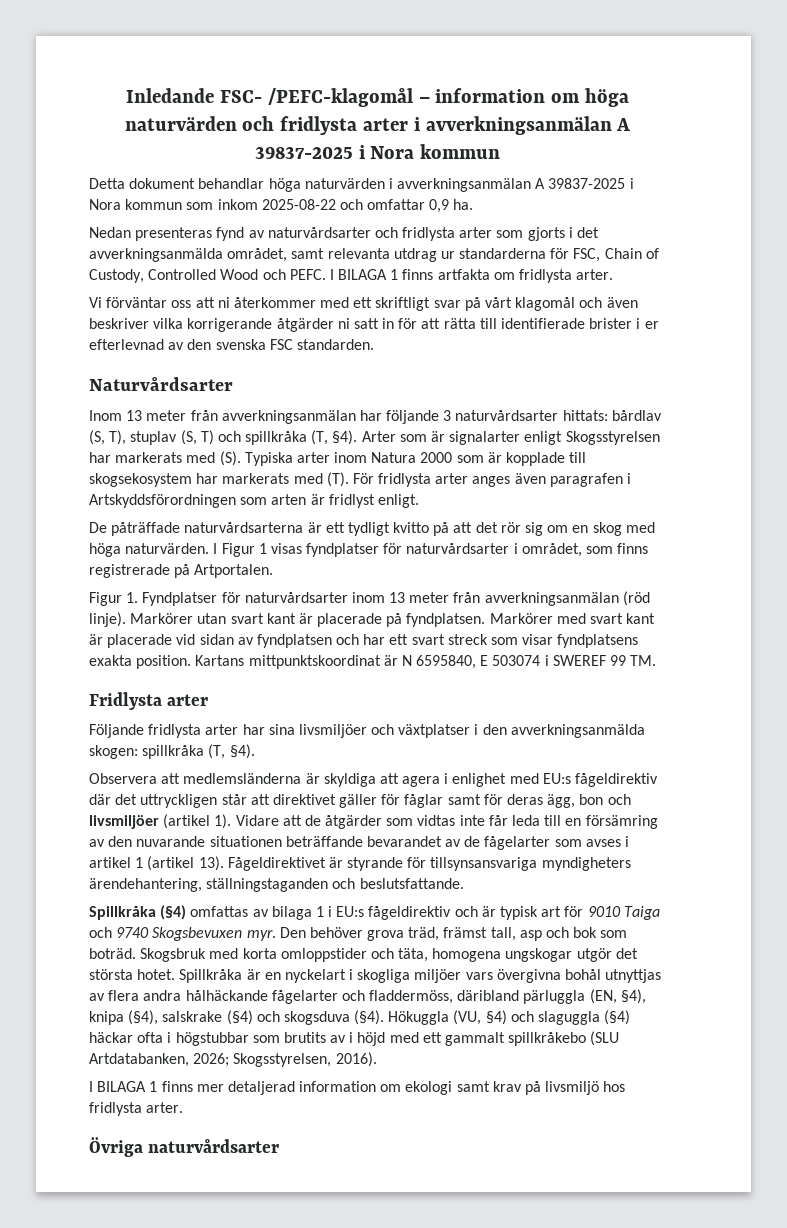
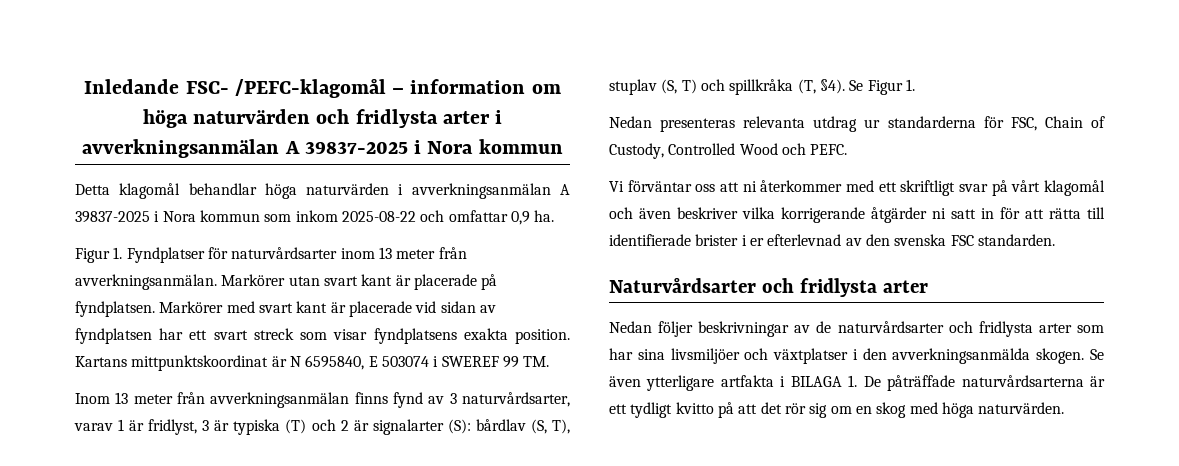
- Detta dokument behandlar höga naturvärden i avverkningsanmälan A 39837-2025 i Nora kommun som inkom 2025-08-22 och omfattar 0,9 ha.
+ Detta klagomål behandlar höga naturvärden i avverkningsanmälan A 39837-2025 i Nora kommun som inkom 2025-08-22 och omfattar 0,9 ha.
- Nedan presenteras fynd av naturvårdsarter och fridlysta arter som gjorts i det avverkningsanmälda området, samt relevanta utdrag ur standarderna för FSC, Chain of Custody, Controlled Wood och PEFC. I BILAGA 1 finns artfakta om fridlysta arter.
+ Figur 1. Fyndplatser för naturvårdsarter inom 13 meter från avverkningsanmälan. Markörer utan svart kant är placerade på fyndplatsen. Markörer med svart kant är placerade vid sidan av fyndplatsen har ett svart streck som visar fyndplatsens exakta position. Kartans mittpunktskoordinat är N 6595840, E 503074 i SWEREF 99 TM.
+ Inom 13 meter från avverkningsanmälan finns fynd av 3 naturvårdsarter, varav 1 är fridlyst, 3 är typiska (T) och 2 är signalarter (S): bårdlav (S, T), stuplav (S, T) och spillkråka (T, §4). Se Figur 1.
+ Nedan presenteras relevanta utdrag ur standarderna för FSC, Chain of Custody, Controlled Wood och PEFC.
- Naturvårdsarter
- Inom 13 meter från avverkningsanmälan har följande 3 naturvårdsarter hittats: bårdlav (S, T), stuplav (S, T) och spillkråka (T, §4). Arter som är signalarter enligt Skogsstyrelsen har markerats med (S). Typiska arter inom Natura 2000 som är kopplade till skogsekosystem har markerats med (T). För fridlysta arter anges även paragrafen i Artskyddsförordningen som arten är fridlyst enligt.
- De påträffade naturvårdsarterna är ett tydligt kvitto på att det rör sig om en skog med höga naturvärden. I Figur 1 visas fyndplatser för naturvårdsarter i området, som finns registrerade på Artportalen.
- Figur 1. Fyndplatser för naturvårdsarter inom 13 meter från avverkningsanmälan (röd linje). Markörer utan svart kant är placerade på fyndplatsen. Markörer med svart kant är placerade vid sidan av fyndplatsen och har ett svart streck som visar fyndplatsens exakta position. Kartans mittpunktskoordinat är N 6595840, E 503074 i SWEREF 99 TM.
- Fridlysta arter
- Följande fridlysta arter har sina livsmiljöer och växtplatser i den avverkningsanmälda skogen: spillkråka (T, §4).
- Observera att medlemsländerna är skyldiga att agera i enlighet med EU:s fågeldirektiv där det uttryckligen står att direktivet gäller för fåglar samt för deras ägg, bon och livsmiljöer (artikel 1). Vidare att de åtgärder som vidtas inte får leda till en försämring av den nuvarande situationen beträffande bevarandet av de fågelarter som avses i artikel 1 (artikel 13). Fågeldirektivet är styrande för tillsynsansvariga myndigheters ärendehantering, ställningstaganden och beslutsfattande.
- Spillkråka (§4) omfattas av bilaga 1 i EU:s fågeldirektiv och är typisk art för 9010 Taiga och 9740 Skogsbevuxen myr. Den behöver grova träd, främst tall, asp och bok som boträd. Skogsbruk med korta omloppstider och täta, homogena ungskogar utgör det största hotet. Spillkråka är en nyckelart i skogliga miljöer vars övergivna bohål utnyttjas av flera andra hålhäckande fågelarter och fladdermöss, däribland pärluggla (EN, §4), knipa (§4), salskrake (§4) och skogsduva (§4). Hökuggla (VU, §4) och slaguggla (§4) häckar ofta i högstubbar som brutits av i höjd med ett gammalt spillkråkebo (SLU Artdatabanken, 2026; Skogsstyrelsen, 2016).
- I BILAGA 1 finns mer detaljerad information om ekologi samt krav på livsmiljö hos fridlysta arter.
- Övriga naturvårdsarter
+ Naturvårdsarter och fridlysta arter
+ Nedan följer beskrivningar av de naturvårdsarter och fridlysta arter som har sina livsmiljöer och växtplatser i den avverkningsanmälda skogen. Se även ytterligare artfakta i BILAGA 1. De påträffade naturvårdsarterna är ett tydligt kvitto på att det rör sig om en skog med höga naturvärden.

